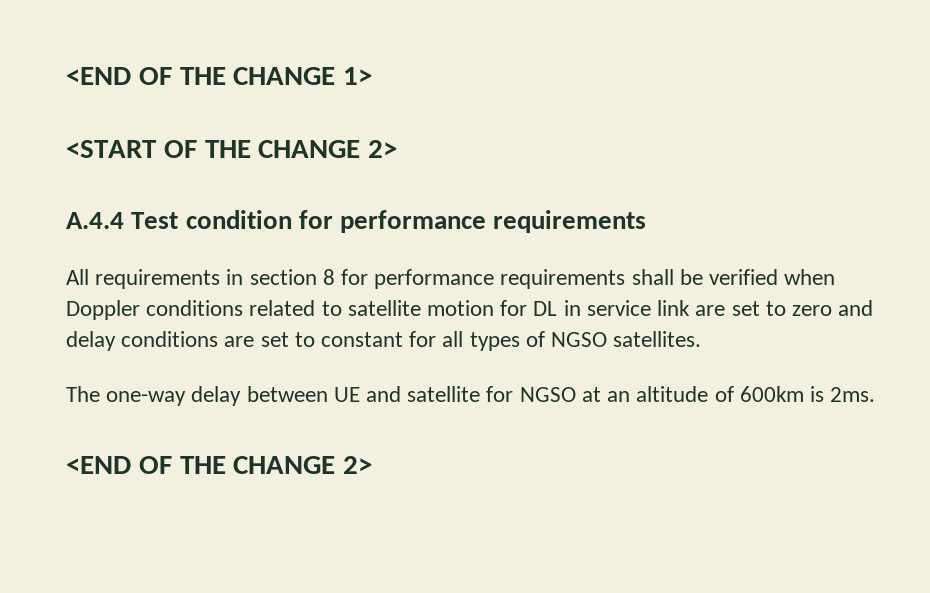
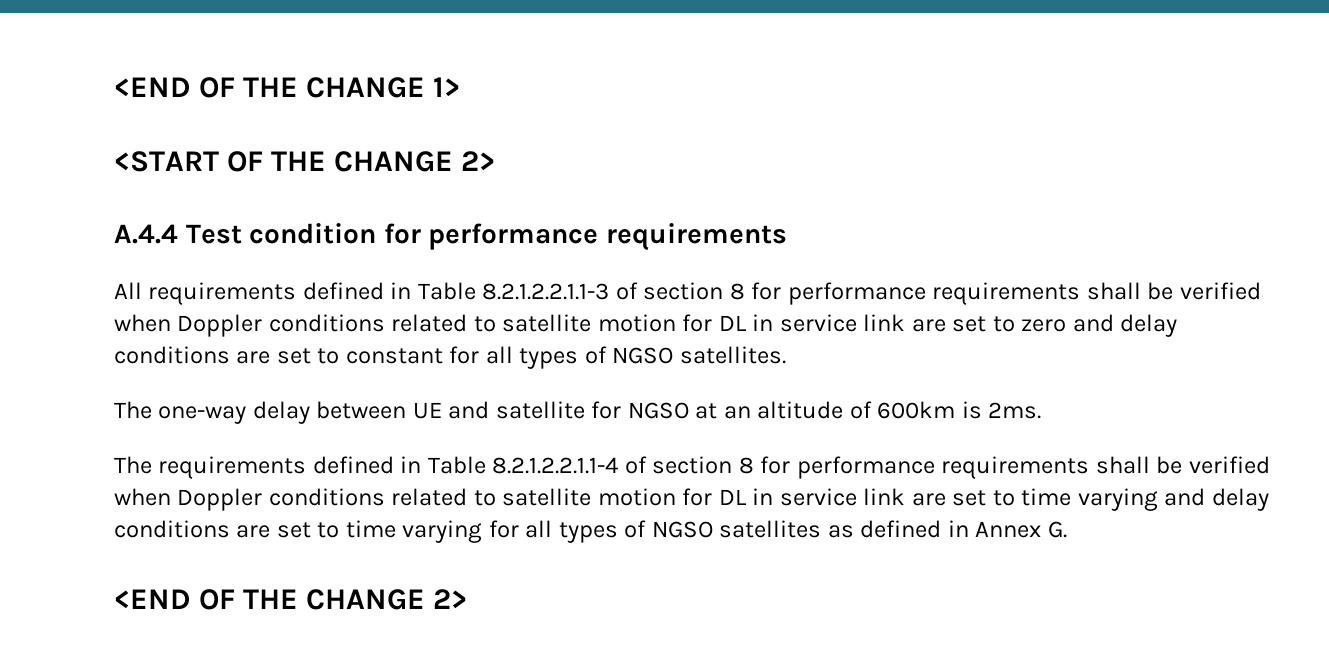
- All requirements in section 8 for performance requirements shall be verified when Doppler conditions related to satellite motion for DL in service link are set to zero and delay conditions are set to constant for all types of NGSO satellites.
+ All requirements defined in Table 8.2.1.2.2.1.1-3 of section 8 for performance requirements shall be verified when Doppler conditions related to satellite motion for DL in service link are set to zero and delay conditions are set to constant for all types of NGSO satellites.
+ The requirements defined in Table 8.2.1.2.2.1.1-4 of section 8 for performance requirements shall be verified when Doppler conditions related to satellite motion for DL in service link are set to time varying and delay conditions are set to time varying for all types of NGSO satellites as defined in Annex G.

